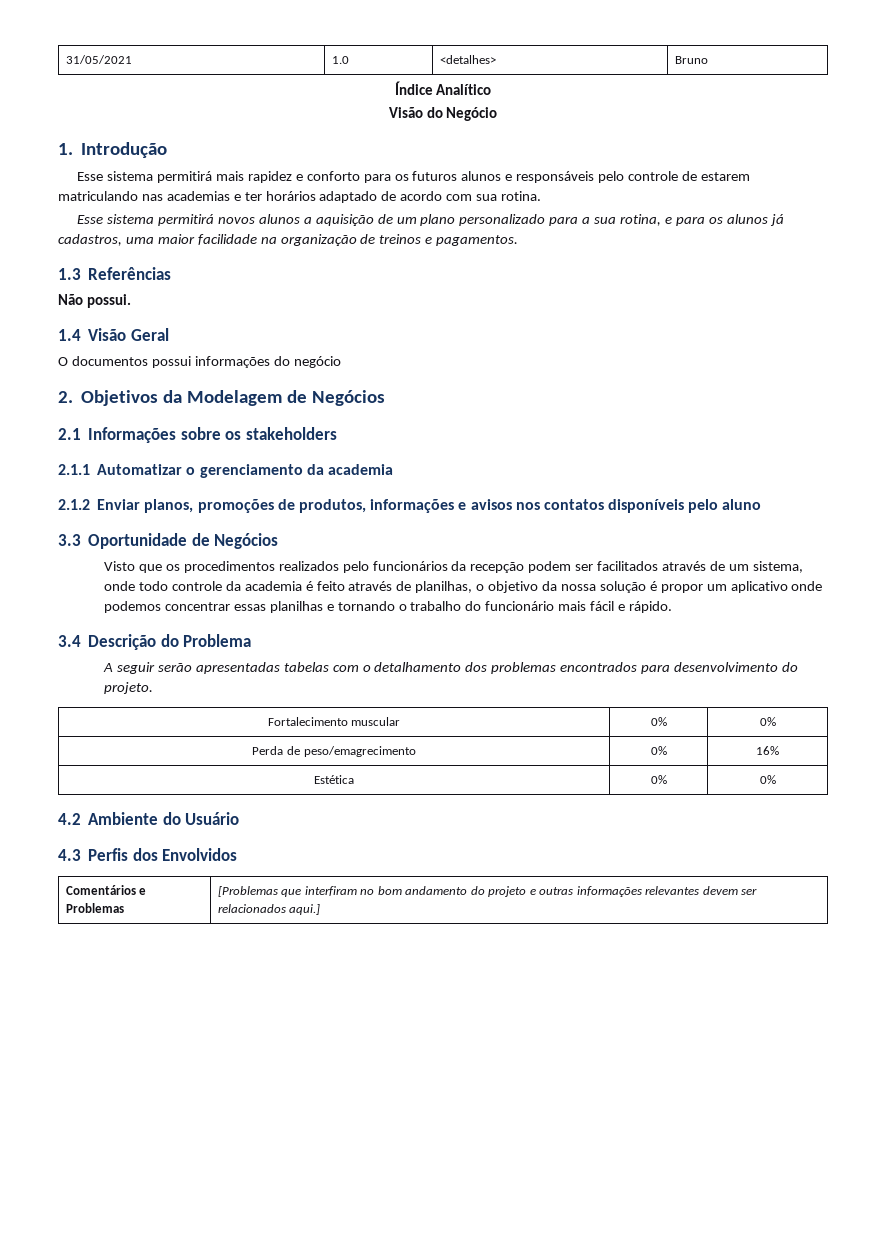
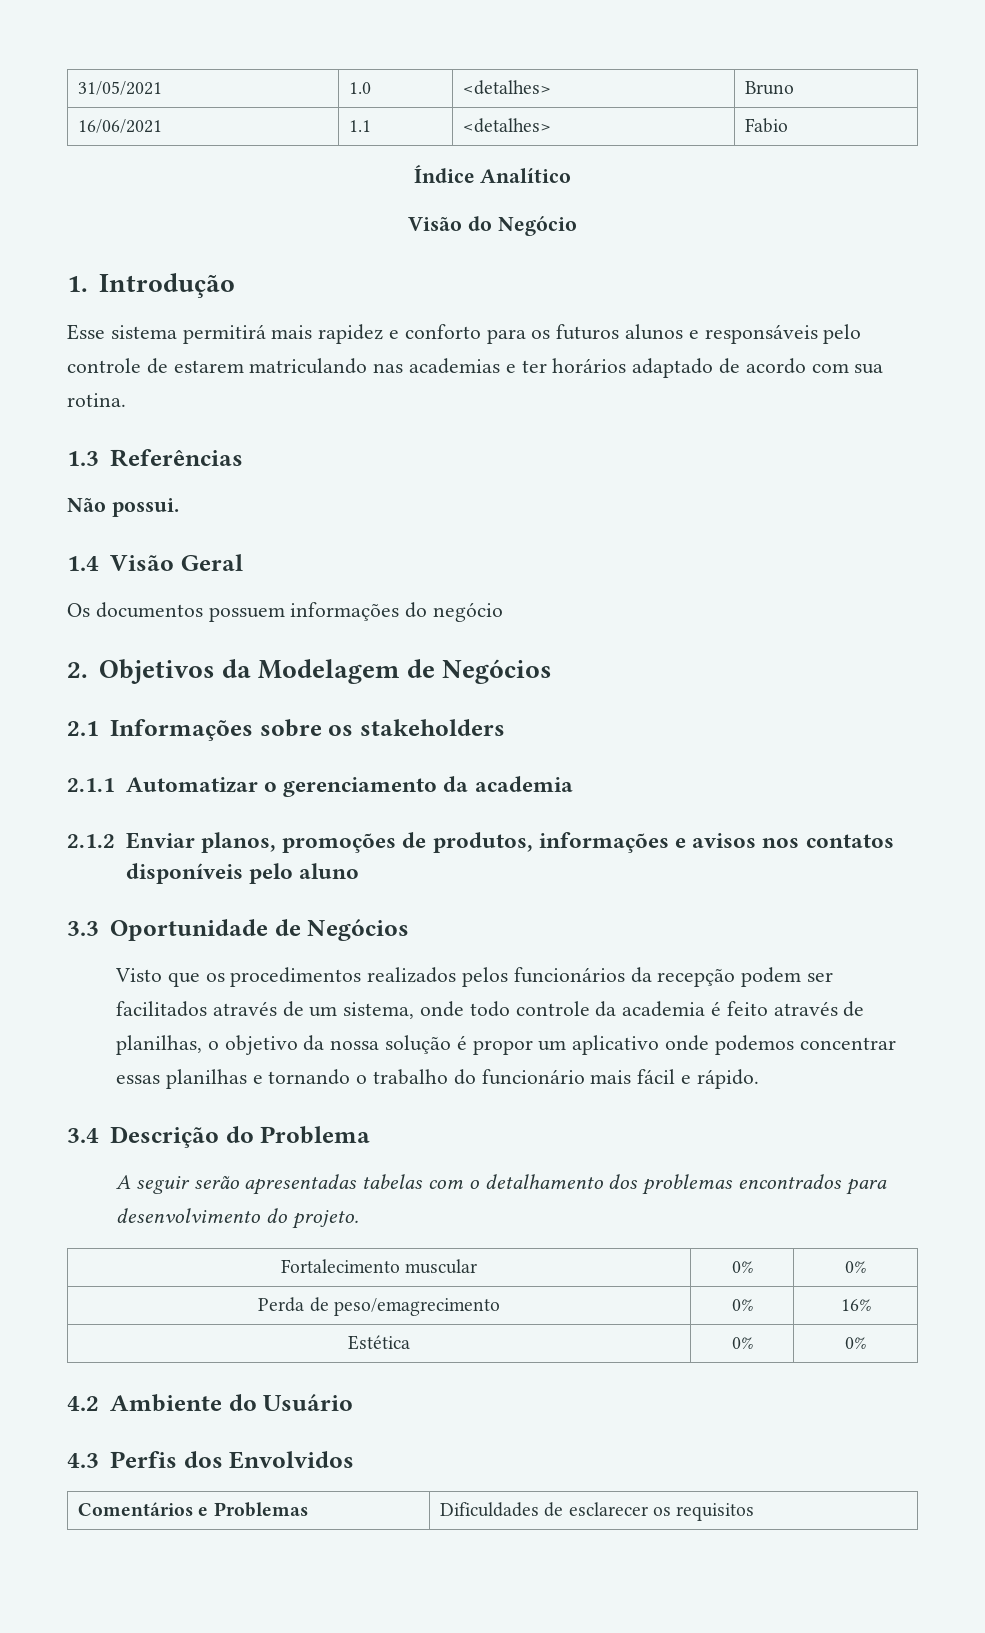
+ 16/06/2021 | 1.1 | <detalhes> | Fabio
- Esse sistema permitirá novos alunos a aquisição de um plano personalizado para a sua rotina, e para os alunos já cadastros, uma maior facilidade na organização de treinos e pagamentos.
- O documentos possui informações do negócio
+ Os documentos possuem informações do negócio
- Visto que os procedimentos realizados pelo funcionários da recepção podem ser facilitados através de um sistema, onde todo controle da academia é feito através de planilhas, o objetivo da nossa solução é propor um aplicativo onde podemos concentrar essas planilhas e tornando o trabalho do funcionário mais fácil e rápido.
+ Visto que os procedimentos realizados pelos funcionários da recepção podem ser facilitados através de um sistema, onde todo controle da academia é feito através de planilhas, o objetivo da nossa solução é propor um aplicativo onde podemos concentrar essas planilhas e tornando o trabalho do funcionário mais fácil e rápido.
- Comentários e Problemas | [Problemas que interfiram no bom andamento do projeto e outras informações relevantes devem ser relacionados aqui.]
+ Comentários e Problemas | Dificuldades de esclarecer os requisitos

